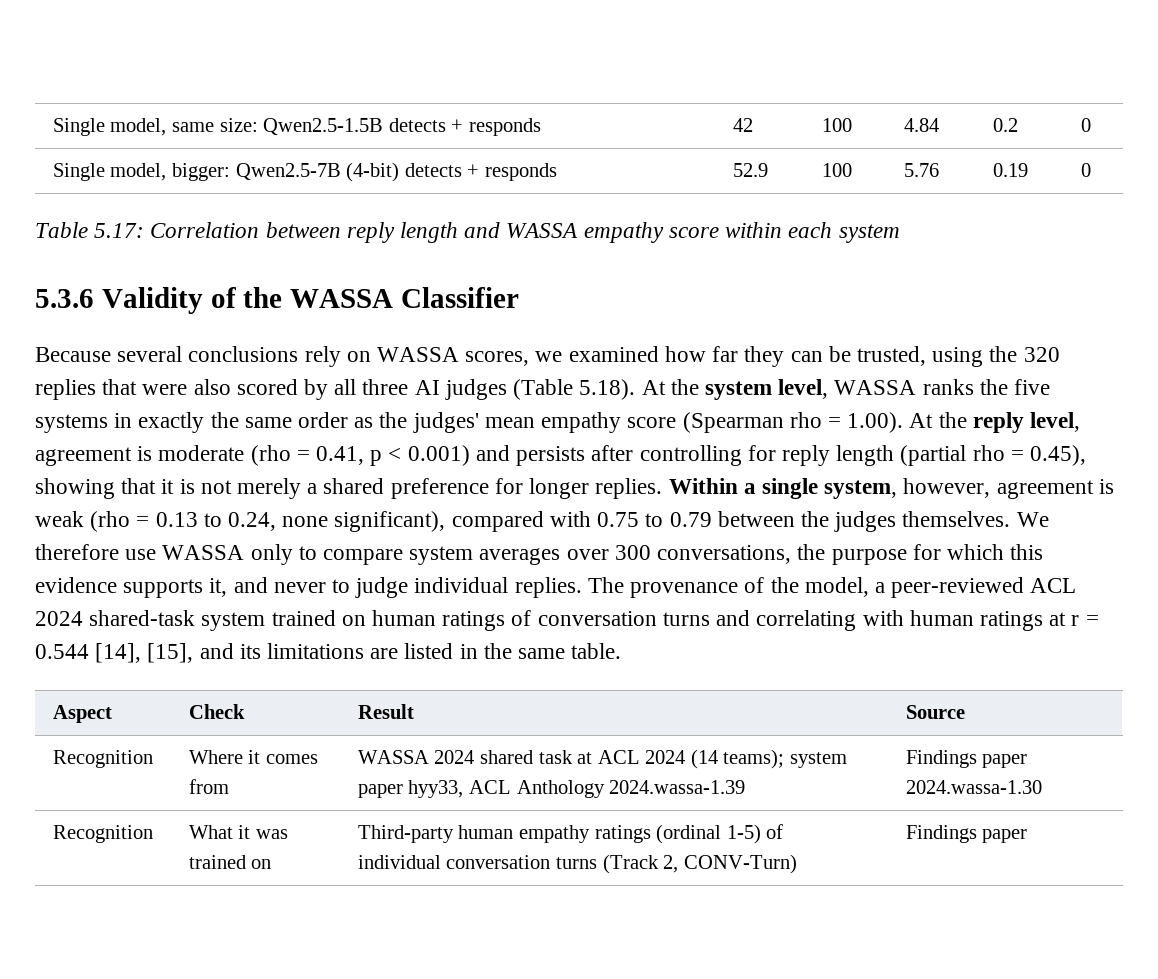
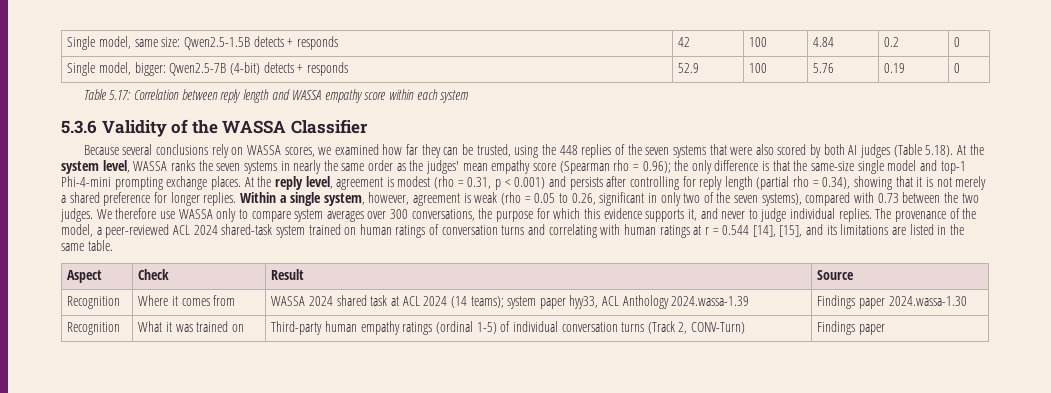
- Because several conclusions rely on WASSA scores, we examined how far they can be trusted, using the 320 replies that were also scored by all three AI judges (Table 5.18). At the system level, WASSA ranks the five systems in exactly the same order as the judges' mean empathy score (Spearman rho = 1.00). At the reply level, agreement is moderate (rho = 0.41, p < 0.001) and persists after controlling for reply length (partial rho = 0.45), showing that it is not merely a shared preference for longer replies.
+ Because several conclusions rely on WASSA scores, we examined how far they can be trusted, using the 448 replies of the seven systems that were also scored by both AI judges (Table 5.18). At the system level, WASSA ranks the seven systems in nearly the same order as the judges' mean empathy score (Spearman rho = 0.96); the only difference is that the same-size single model and top-1 Phi-4-mini prompting exchange places. At the reply level, agreement is modest (rho = 0.31, p < 0.001) and persists after controlling for reply length (partial rho = 0.34), showing that it is not merely a shared preference for longer replies.
- Within a single system, however, agreement is weak (rho = 0.13 to 0.24, none significant), compared with 0.75 to 0.79 between the judges themselves.
+ Within a single system, however, agreement is weak (rho = 0.05 to 0.26, significant in only two of the seven systems), compared with 0.73 between the two judges.

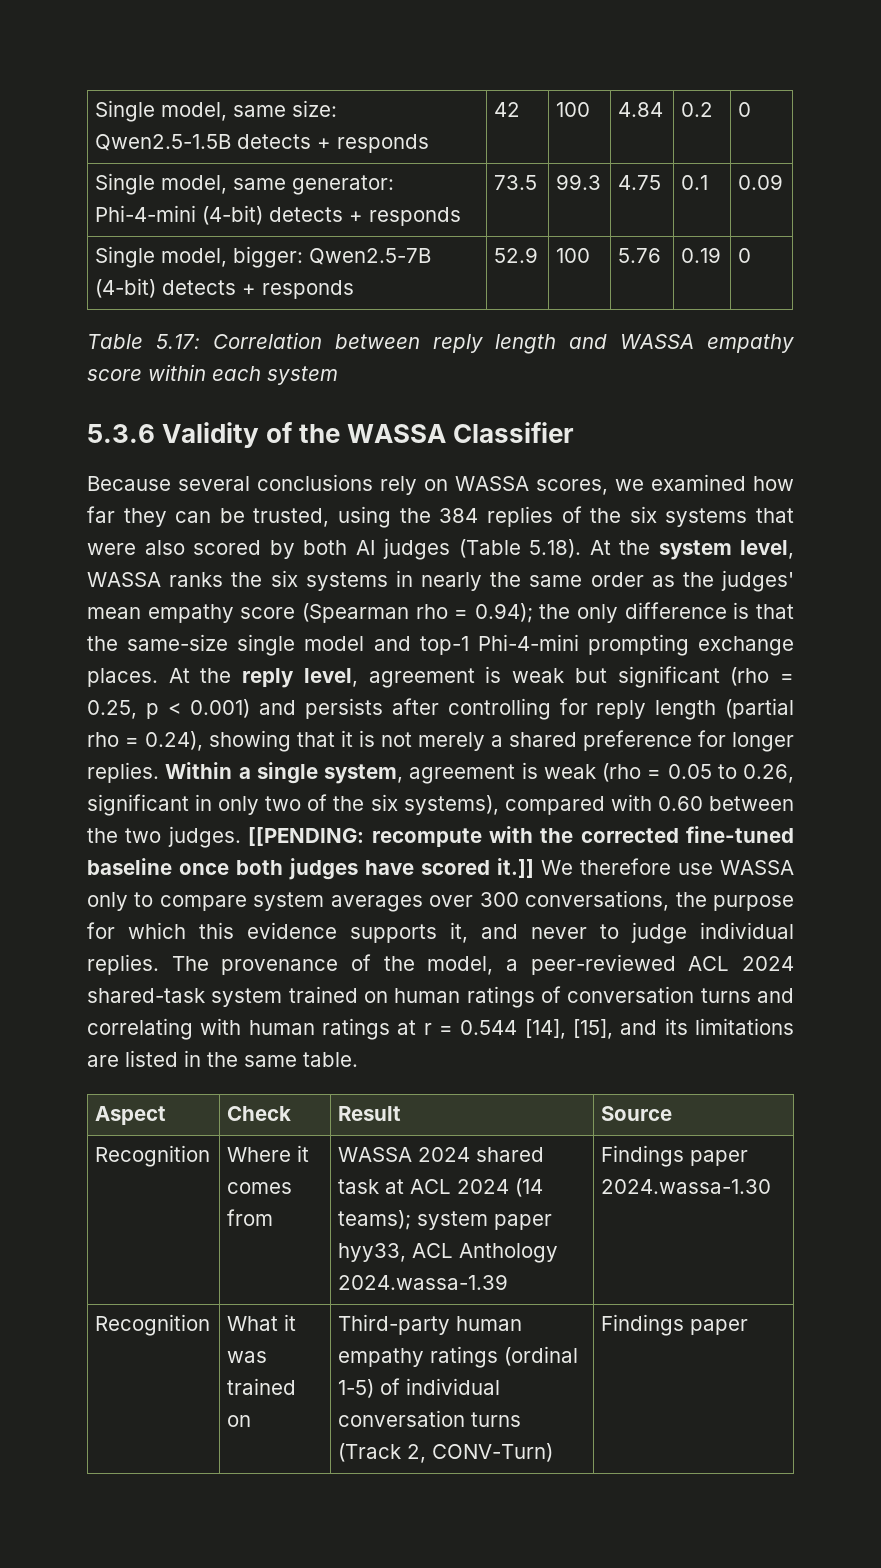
+ Single model, same generator: Phi-4-mini (4-bit) detects + responds | 73.5 | 99.3 | 4.75 | 0.1 | 0.09
- Because several conclusions rely on WASSA scores, we examined how far they can be trusted, using the 448 replies of the seven systems that were also scored by both AI judges (Table 5.18). At the system level, WASSA ranks the seven systems in nearly the same order as the judges' mean empathy score (Spearman rho = 0.96);
+ Because several conclusions rely on WASSA scores, we examined how far they can be trusted, using the 384 replies of the six systems that were also scored by both AI judges (Table 5.18). At the system level, WASSA ranks the six systems in nearly the same order as the judges' mean empathy score (Spearman rho = 0.94);
- At the reply level, agreement is modest (rho = 0.31, p < 0.001) and persists after controlling for reply length (partial rho = 0.34), showing that it is not merely a shared preference for longer replies.
+ At the reply level, agreement is weak but significant (rho = 0.25, p < 0.001) and persists after controlling for reply length (partial rho = 0.24), showing that it is not merely a shared preference for longer replies.
- Within a single system, however, agreement is weak (rho = 0.05 to 0.26, significant in only two of the seven systems), compared with 0.73 between the two judges.
+ Within a single system, agreement is weak (rho = 0.05 to 0.26, significant in only two of the six systems), compared with 0.60 between the two judges.
+ [[PENDING: recompute with the corrected fine-tuned baseline once both judges have scored it.]]

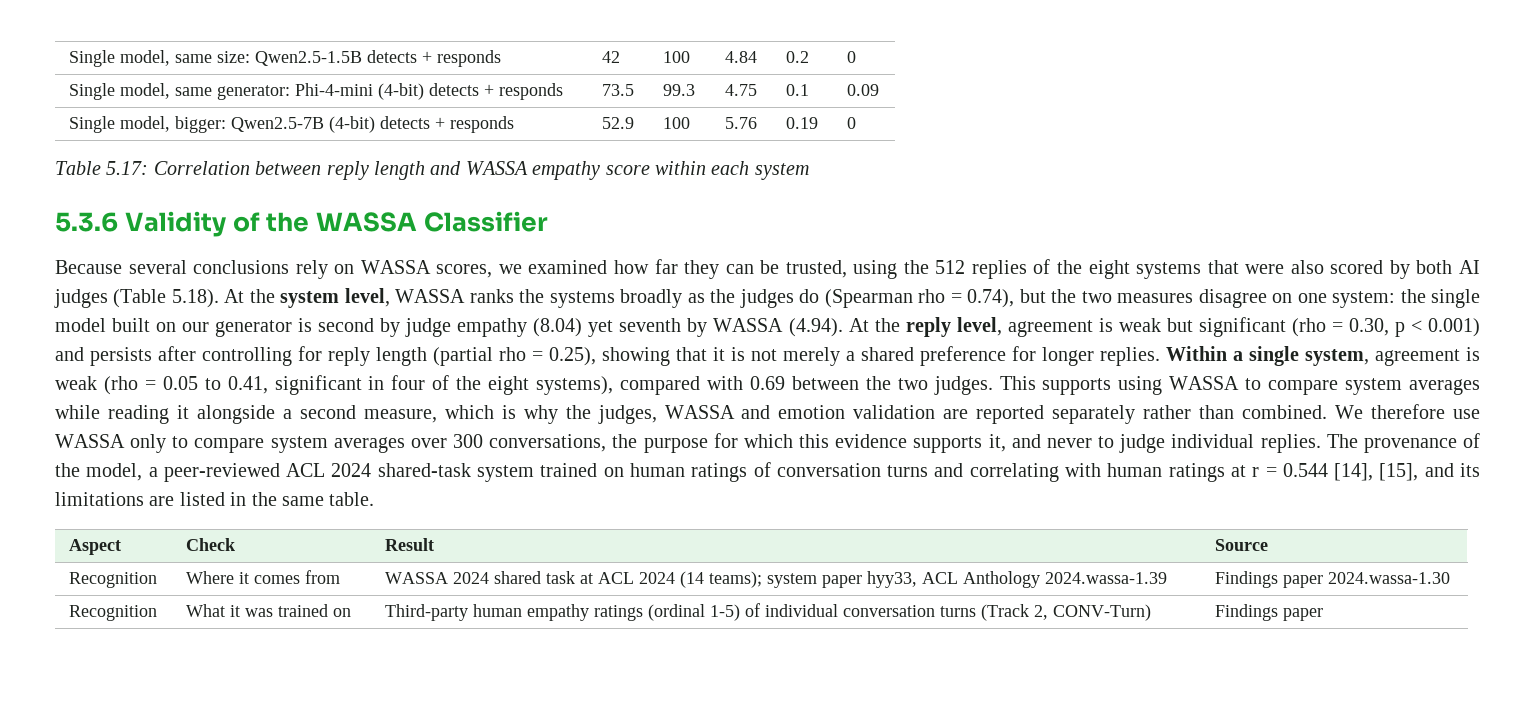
- Because several conclusions rely on WASSA scores, we examined how far they can be trusted, using the 384 replies of the six systems that were also scored by both AI judges (Table 5.18). At the system level, WASSA ranks the six systems in nearly the same order as the judges' mean empathy score (Spearman rho = 0.94); the only difference is that the same-size single model and top-1 Phi-4-mini prompting exchange places. At the reply level, agreement is weak but significant (rho = 0.25, p < 0.001) and persists after controlling for reply length (partial rho = 0.24), showing that it is not merely a shared preference for longer replies.
+ Because several conclusions rely on WASSA scores, we examined how far they can be trusted, using the 512 replies of the eight systems that were also scored by both AI judges (Table 5.18). At the system level, WASSA ranks the systems broadly as the judges do (Spearman rho = 0.74), but the two measures disagree on one system: the single model built on our generator is second by judge empathy (8.04) yet seventh by WASSA (4.94). At the reply level, agreement is weak but significant (rho = 0.30, p < 0.001) and persists after controlling for reply length (partial rho = 0.25), showing that it is not merely a shared preference for longer replies.
- Within a single system, agreement is weak (rho = 0.05 to 0.26, significant in only two of the six systems), compared with 0.60 between the two judges.
+ Within a single system, agreement is weak (rho = 0.05 to 0.41, significant in four of the eight systems), compared with 0.69 between the two judges.
- [[PENDING: recompute with the corrected fine-tuned baseline once both judges have scored it.]]
+ This supports using WASSA to compare system averages while reading it alongside a second measure, which is why the judges, WASSA and emotion validation are reported separately rather than combined.

